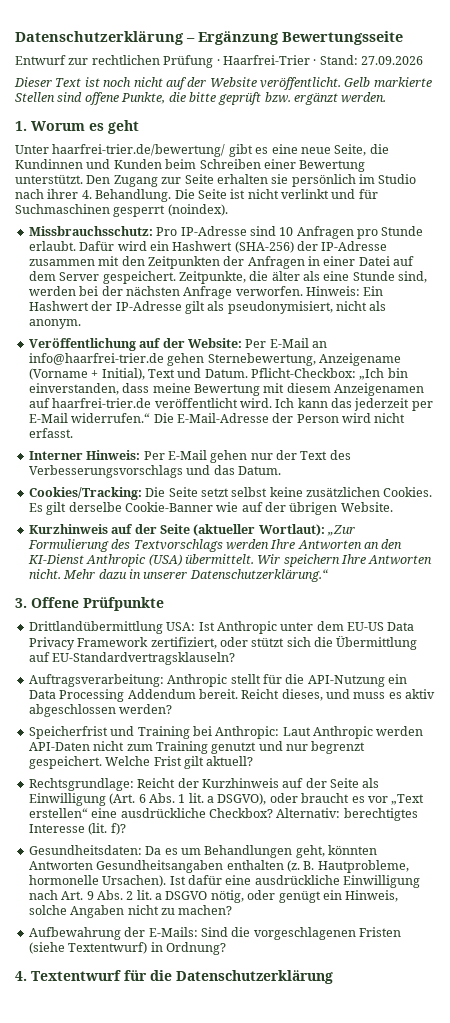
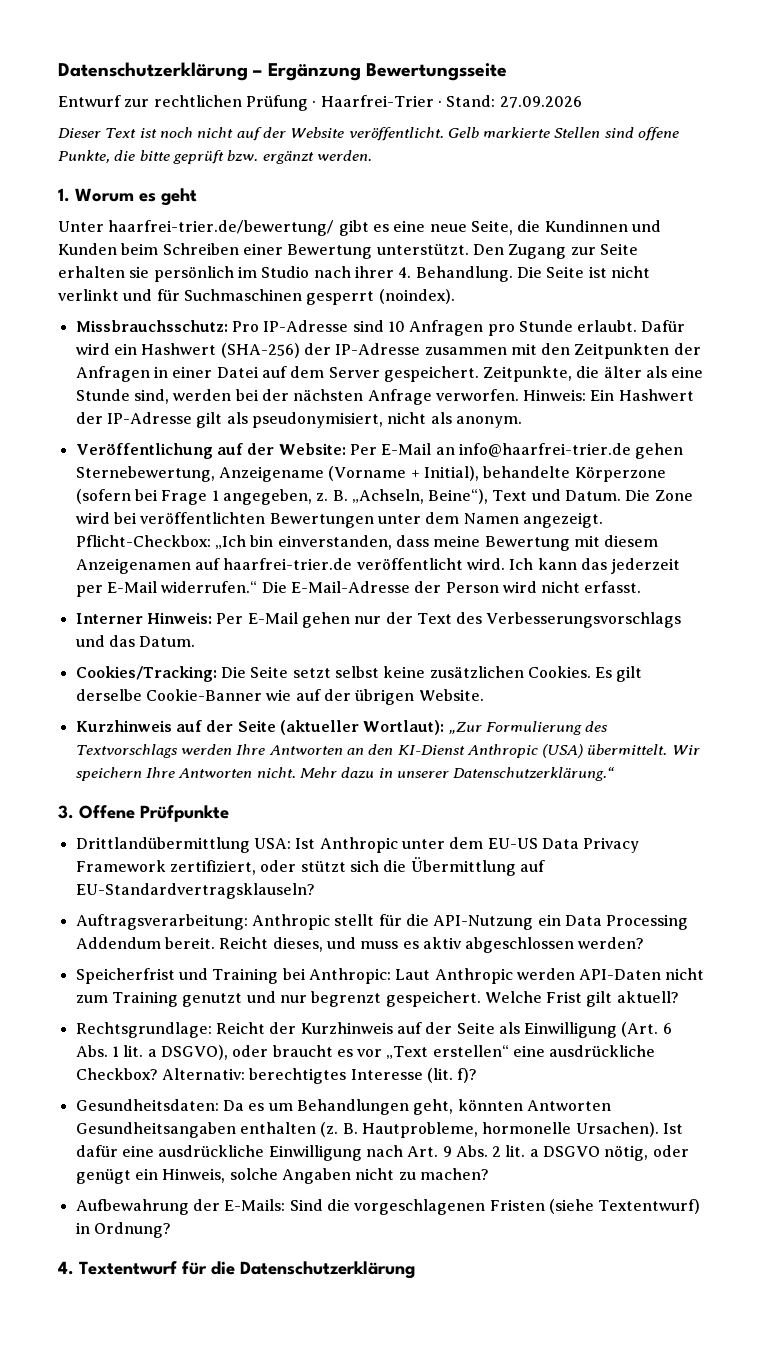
- Veröffentlichung auf der Website: Per E-Mail an info@haarfrei-trier.de gehen Sternebewertung, Anzeigename (Vorname + Initial), Text und Datum.
+ Veröffentlichung auf der Website: Per E-Mail an info@haarfrei-trier.de gehen Sternebewertung, Anzeigename (Vorname + Initial), behandelte Körperzone (sofern bei Frage 1 angegeben, z. B. „Achseln, Beine“), Text und Datum. Die Zone wird bei veröffentlichten Bewertungen unter dem Namen angezeigt.

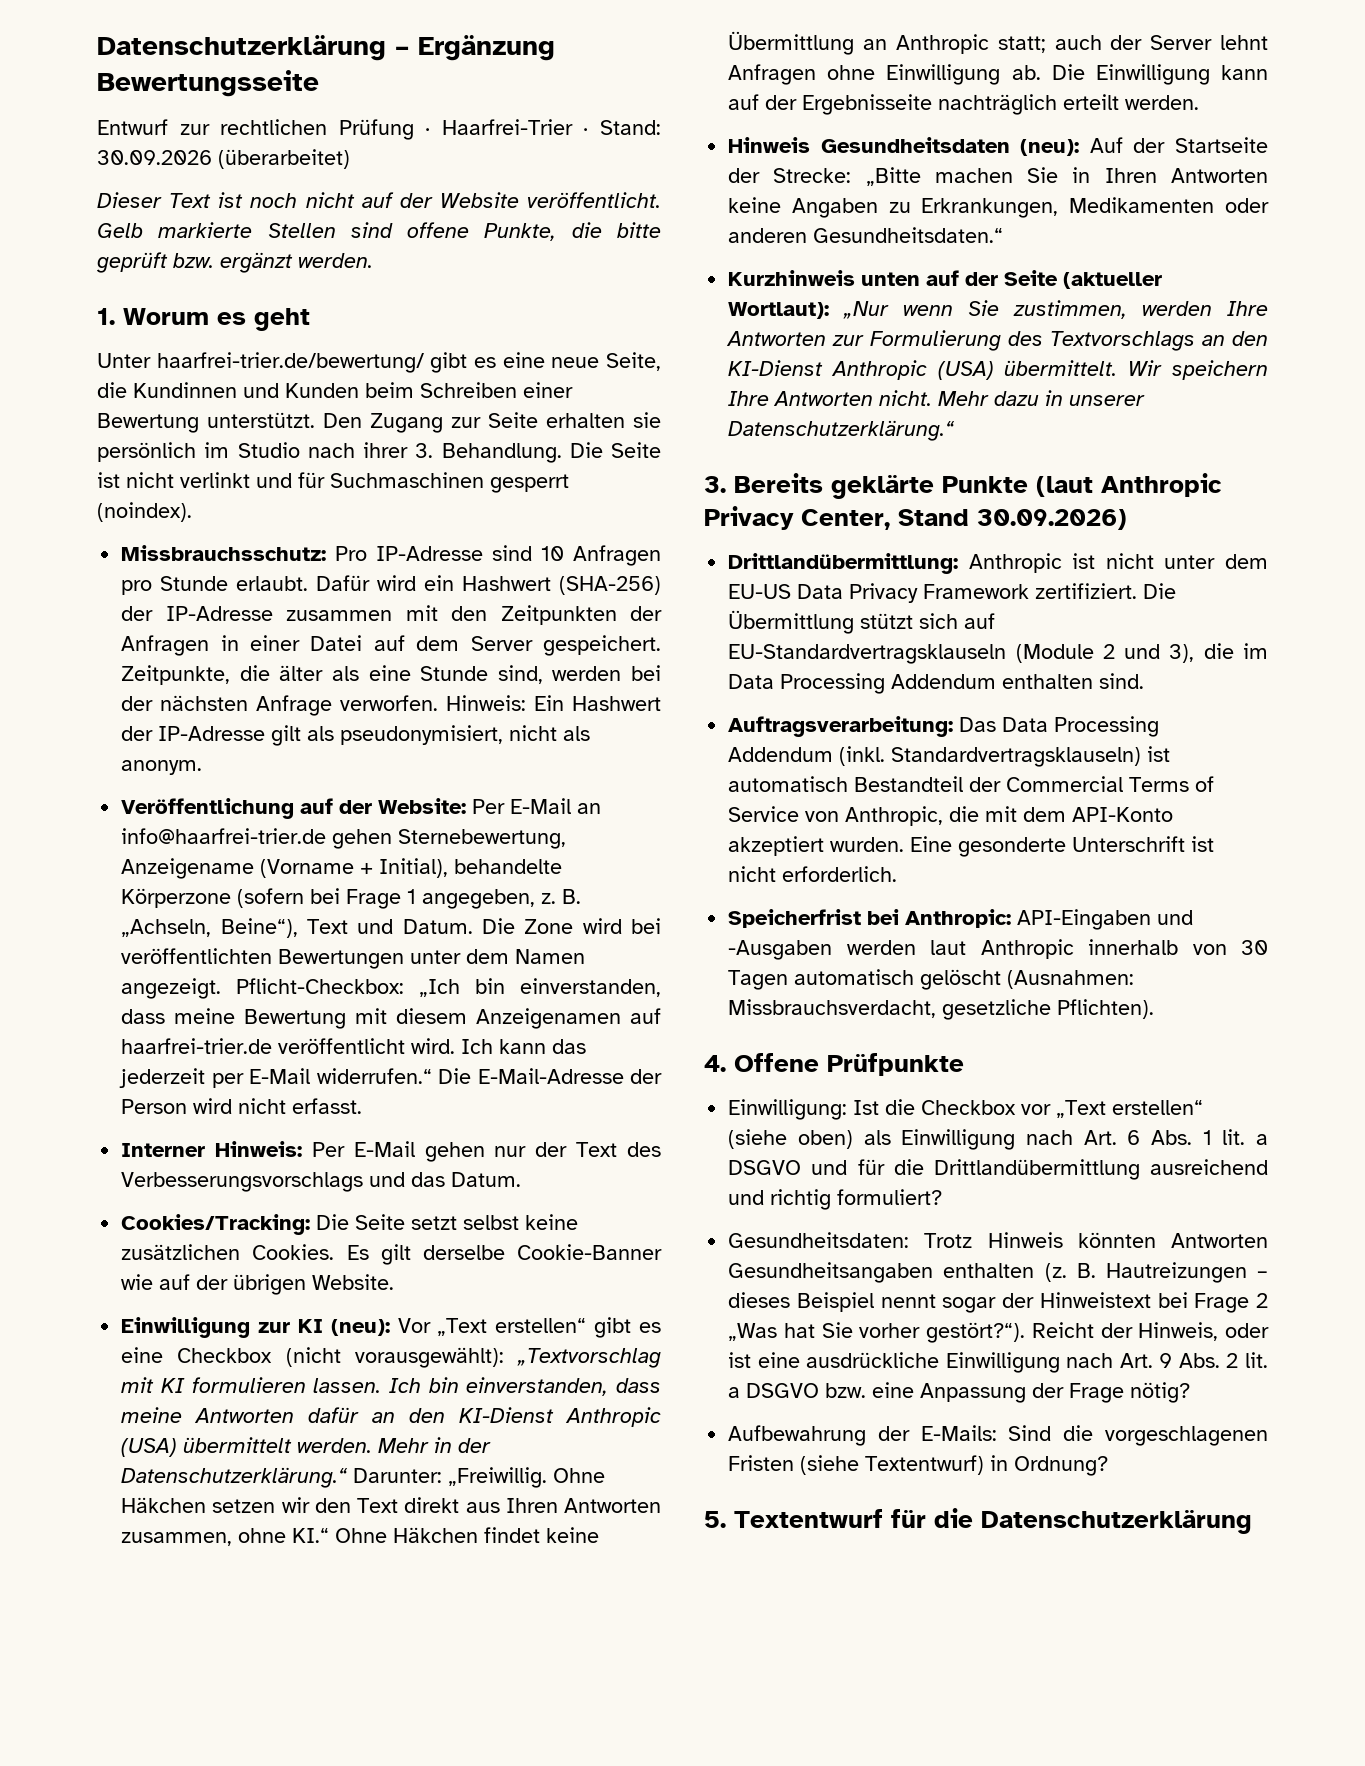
- Entwurf zur rechtlichen Prüfung · Haarfrei-Trier · Stand: 27.09.2026
+ Entwurf zur rechtlichen Prüfung · Haarfrei-Trier · Stand: 30.09.2026 (überarbeitet)
- Den Zugang zur Seite erhalten sie persönlich im Studio nach ihrer 4. Behandlung.
+ Den Zugang zur Seite erhalten sie persönlich im Studio nach ihrer 3. Behandlung.
- Kurzhinweis auf der Seite (aktueller Wortlaut): „Zur Formulierung des Textvorschlags werden Ihre Antworten an den KI-Dienst Anthropic (USA) übermittelt.
+ Einwilligung zur KI (neu): Vor „Text erstellen“ gibt es eine Checkbox (nicht vorausgewählt): „Textvorschlag mit KI formulieren lassen. Ich bin einverstanden, dass meine Antworten dafür an den KI-Dienst Anthropic (USA) übermittelt werden. Mehr in der Datenschutzerklärung.“ Darunter: „Freiwillig. Ohne Häkchen setzen wir den Text direkt aus Ihren Antworten zusammen, ohne KI.“ Ohne Häkchen findet keine Übermittlung an Anthropic statt; auch der Server lehnt Anfragen ohne Einwilligung ab. Die Einwilligung kann auf der Ergebnisseite nachträglich erteilt werden.
+ Hinweis Gesundheitsdaten (neu): Auf der Startseite der Strecke: „Bitte machen Sie in Ihren Antworten keine Angaben zu Erkrankungen, Medikamenten oder anderen Gesundheitsdaten.“
+ Kurzhinweis unten auf der Seite (aktueller Wortlaut): „Nur wenn Sie zustimmen, werden Ihre Antworten zur Formulierung des Textvorschlags an den KI-Dienst Anthropic (USA) übermittelt.
- 3. Offene Prüfpunkte
- Drittlandübermittlung USA: Ist Anthropic unter dem EU-US Data Privacy Framework zertifiziert, oder stützt sich die Übermittlung auf EU-Standardvertragsklauseln?
- Auftragsverarbeitung: Anthropic stellt für die API-Nutzung ein Data Processing Addendum bereit. Reicht dieses, und muss es aktiv abgeschlossen werden?
- Speicherfrist und Training bei Anthropic: Laut Anthropic werden API-Daten nicht zum Training genutzt und nur begrenzt gespeichert. Welche Frist gilt aktuell?
- Rechtsgrundlage: Reicht der Kurzhinweis auf der Seite als Einwilligung (Art. 6 Abs. 1 lit. a DSGVO), oder braucht es vor „Text erstellen“ eine ausdrückliche Checkbox? Alternativ: berechtigtes Interesse (lit. f)?
- Gesundheitsdaten: Da es um Behandlungen geht, könnten Antworten Gesundheitsangaben enthalten (z.
+ 3. Bereits geklärte Punkte (laut Anthropic Privacy Center, Stand 30.09.2026)
+ Drittlandübermittlung: Anthropic ist nicht unter dem EU-US Data Privacy Framework zertifiziert. Die Übermittlung stützt sich auf EU-Standardvertragsklauseln (Module 2 und 3), die im Data Processing Addendum enthalten sind.
+ Auftragsverarbeitung: Das Data Processing Addendum (inkl. Standardvertragsklauseln) ist automatisch Bestandteil der Commercial Terms of Service von Anthropic, die mit dem API-Konto akzeptiert wurden. Eine gesonderte Unterschrift ist nicht erforderlich.
+ Speicherfrist bei Anthropic: API-Eingaben und -Ausgaben werden laut Anthropic innerhalb von 30 Tagen automatisch gelöscht (Ausnahmen: Missbrauchsverdacht, gesetzliche Pflichten).
+ 4. Offene Prüfpunkte
+ Einwilligung: Ist die Checkbox vor „Text erstellen“ (siehe oben) als Einwilligung nach Art. 6 Abs. 1 lit. a DSGVO und für die Drittlandübermittlung ausreichend und richtig formuliert?
+ Gesundheitsdaten: Trotz Hinweis könnten Antworten Gesundheitsangaben enthalten (z.
- B. Hautprobleme, hormonelle Ursachen). Ist dafür eine ausdrückliche Einwilligung nach Art. 9 Abs. 2 lit. a DSGVO nötig, oder genügt ein Hinweis, solche Angaben nicht zu machen?
+ B. Hautreizungen – dieses Beispiel nennt sogar der Hinweistext bei Frage 2 „Was hat Sie vorher gestört?“). Reicht der Hinweis, oder ist eine ausdrückliche Einwilligung nach Art. 9 Abs. 2 lit. a DSGVO bzw. eine Anpassung der Frage nötig?
- 4. Textentwurf für die Datenschutzerklärung
+ 5. Textentwurf für die Datenschutzerklärung

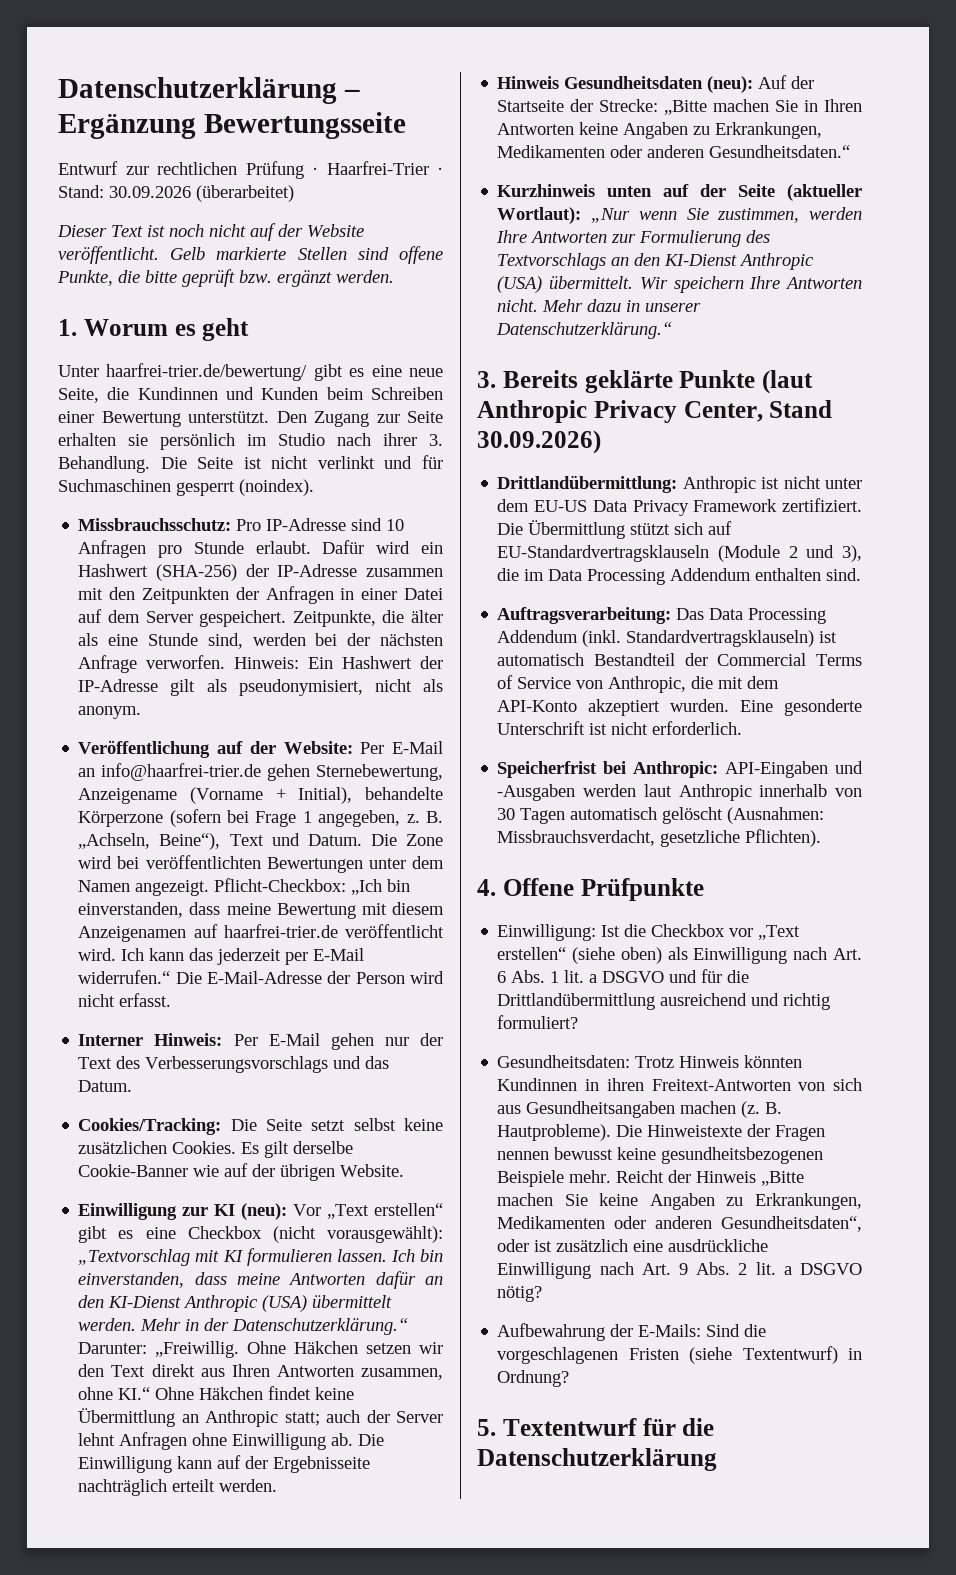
- Gesundheitsdaten: Trotz Hinweis könnten Antworten Gesundheitsangaben enthalten (z. B. Hautreizungen – dieses Beispiel nennt sogar der Hinweistext bei Frage 2 „Was hat Sie vorher gestört?“). Reicht der Hinweis, oder ist eine ausdrückliche Einwilligung nach Art. 9 Abs. 2 lit. a DSGVO bzw. eine Anpassung der Frage nötig?
+ Gesundheitsdaten: Trotz Hinweis könnten Kundinnen in ihren Freitext-Antworten von sich aus Gesundheitsangaben machen (z. B. Hautprobleme). Die Hinweistexte der Fragen nennen bewusst keine gesundheitsbezogenen Beispiele mehr. Reicht der Hinweis „Bitte machen Sie keine Angaben zu Erkrankungen, Medikamenten oder anderen Gesundheitsdaten“, oder ist zusätzlich eine ausdrückliche Einwilligung nach Art. 9 Abs. 2 lit. a DSGVO nötig?

